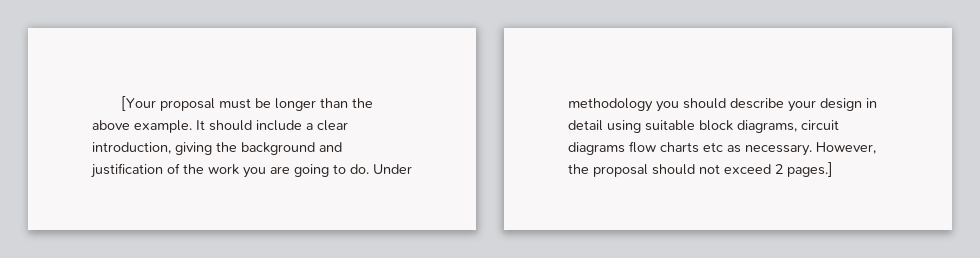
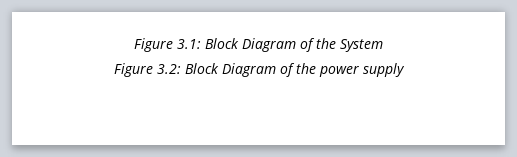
- [Your proposal must be longer than the above example. It should include a clear introduction, giving the background and justification of the work you are going to do. Under methodology you should describe your design in detail using suitable block diagrams, circuit diagrams flow charts etc as necessary. However, the proposal should not exceed 2 pages.]
+ Figure 3.1: Block Diagram of the System
+ Figure 3.2: Block Diagram of the power supply

